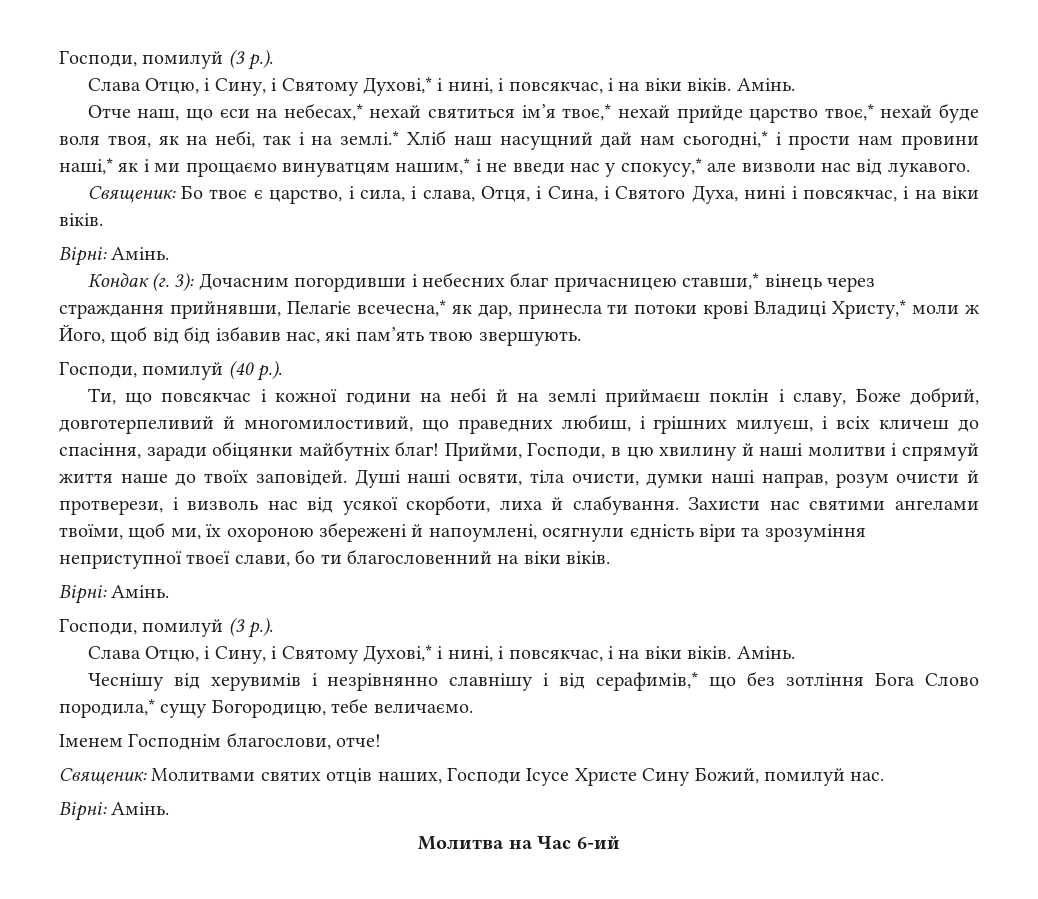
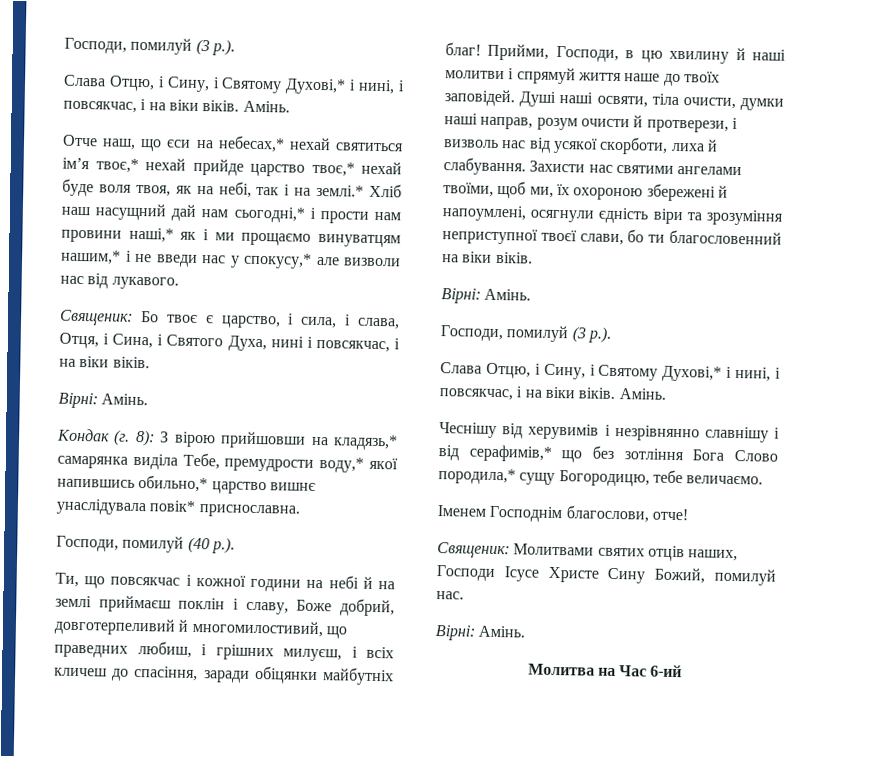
- Кондак (г. 3): Дочасним погордивши і небесних благ причасницею ставши,* вінець через страждання прийнявши, Пелагіє всечесна,* як дар, принесла ти потоки крові Владиці Христу,* моли ж Його, щоб від бід ізбавив нас, які пам’ять твою звершують.
+ Кондак (г. 8): З вірою прийшовши на кладязь,* самарянка виділа Тебе, премудрости воду,* якої напившись обильно,* царство вишнє унаслідувала повік* приснославна.

